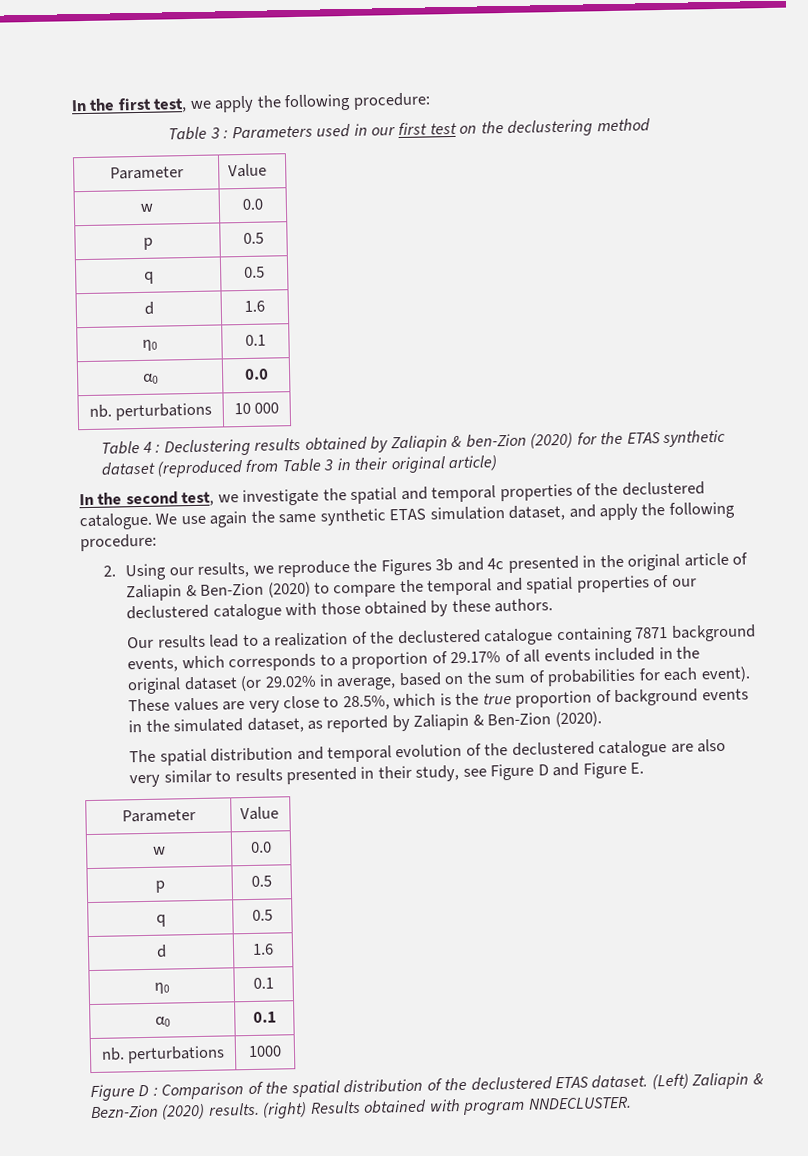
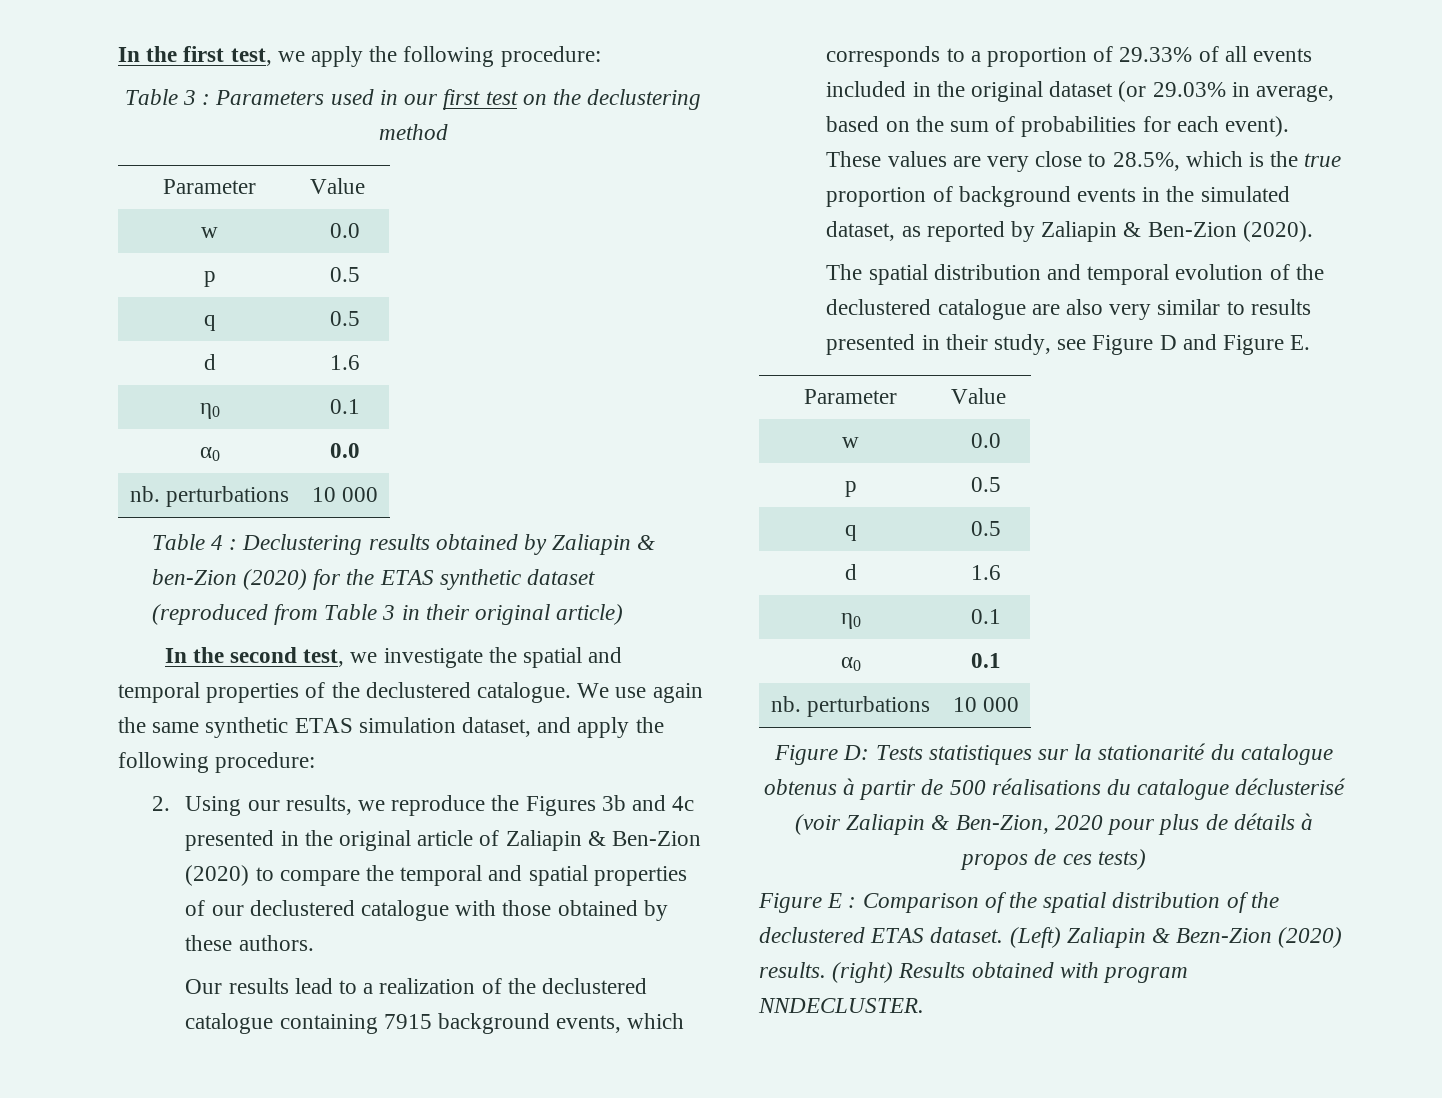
- Our results lead to a realization of the declustered catalogue containing 7871 background events, which corresponds to a proportion of 29.17% of all events included in the original dataset (or 29.02% in average, based on the sum of probabilities for each event).
+ Our results lead to a realization of the declustered catalogue containing 7915 background events, which corresponds to a proportion of 29.33% of all events included in the original dataset (or 29.03% in average, based on the sum of probabilities for each event).
  α0 | 0.1
- nb. perturbations | 1000
- Figure D : Comparison of the spatial distribution of the declustered ETAS dataset.
+ nb. perturbations | 10 000
+ Figure D: Tests statistiques sur la stationarité du catalogue obtenus à partir de 500 réalisations du catalogue déclusterisé (voir Zaliapin & Ben-Zion, 2020 pour plus de détails à propos de ces tests)
+ Figure E : Comparison of the spatial distribution of the declustered ETAS dataset.

